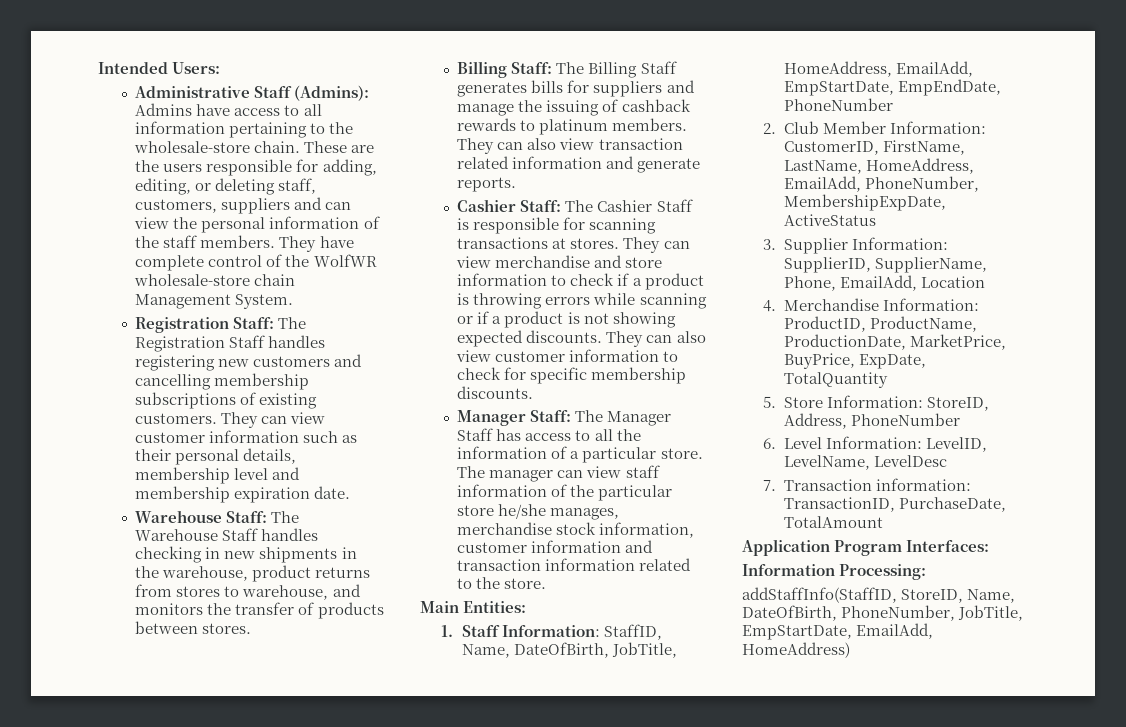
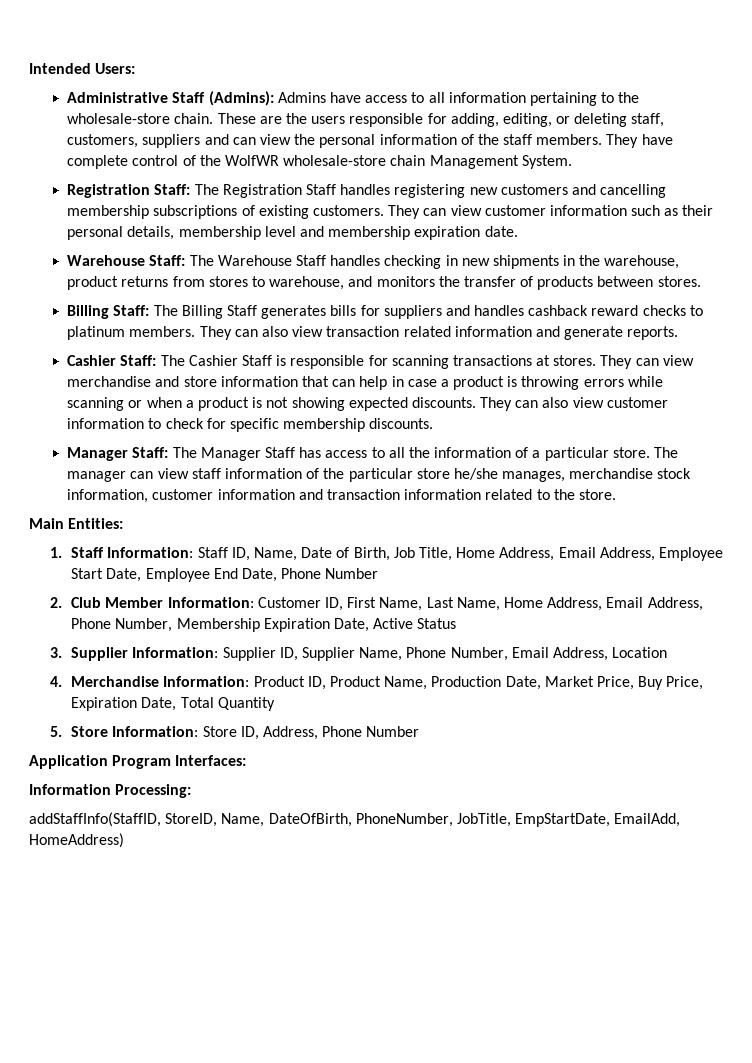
- Billing Staff: The Billing Staff generates bills for suppliers and manage the issuing of cashback rewards to platinum members.
+ Billing Staff: The Billing Staff generates bills for suppliers and handles cashback reward checks to platinum members.
- They can view merchandise and store information to check if a product is throwing errors while scanning or if a product is not showing expected discounts.
+ They can view merchandise and store information that can help in case a product is throwing errors while scanning or when a product is not showing expected discounts.
- 1. Staff Information: StaffID, Name, DateOfBirth, JobTitle, HomeAddress, EmailAdd, EmpStartDate, EmpEndDate, PhoneNumber
- 2. Club Member Information: CustomerID, FirstName, LastName, HomeAddress, EmailAdd, PhoneNumber, MembershipExpDate, ActiveStatus
- 3. Supplier Information: SupplierID, SupplierName, Phone, EmailAdd, Location
- 4. Merchandise Information: ProductID, ProductName, ProductionDate, MarketPrice, BuyPrice, ExpDate, TotalQuantity
- 5. Store Information: StoreID, Address, PhoneNumber
- 6. Level Information: LevelID, LevelName, LevelDesc
- 7. Transaction information: TransactionID, PurchaseDate, TotalAmount
+ 1. Staff Information: Staff ID, Name, Date of Birth, Job Title, Home Address, Email Address, Employee Start Date, Employee End Date, Phone Number
+ 2. Club Member Information: Customer ID, First Name, Last Name, Home Address, Email Address, Phone Number, Membership Expiration Date, Active Status
+ 3. Supplier Information: Supplier ID, Supplier Name, Phone Number, Email Address, Location
+ 4. Merchandise Information: Product ID, Product Name, Production Date, Market Price, Buy Price, Expiration Date, Total Quantity
+ 5. Store Information: Store ID, Address, Phone Number

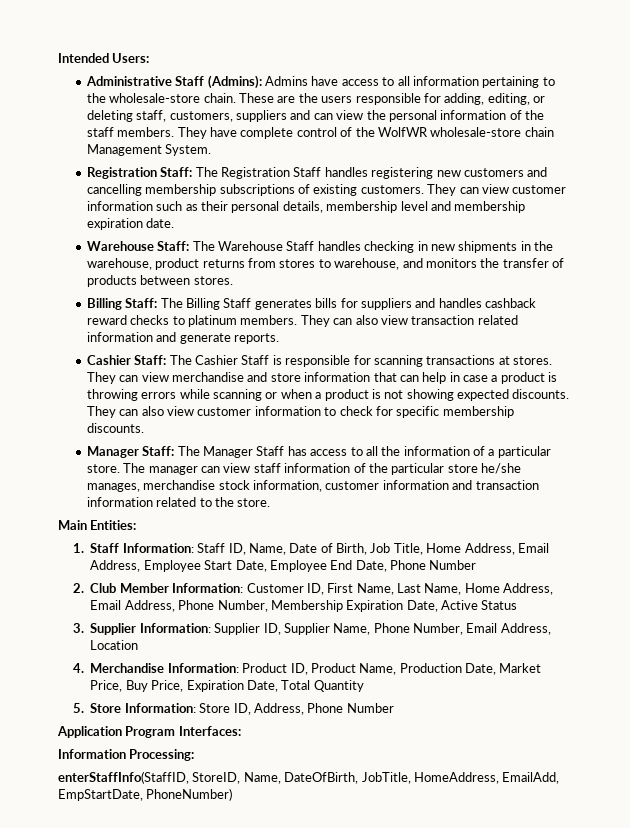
- addStaffInfo(StaffID, StoreID, Name, DateOfBirth, PhoneNumber, JobTitle, EmpStartDate, EmailAdd, HomeAddress)
+ enterStaffInfo(StaffID, StoreID, Name, DateOfBirth, JobTitle, HomeAddress, EmailAdd, EmpStartDate, PhoneNumber)

